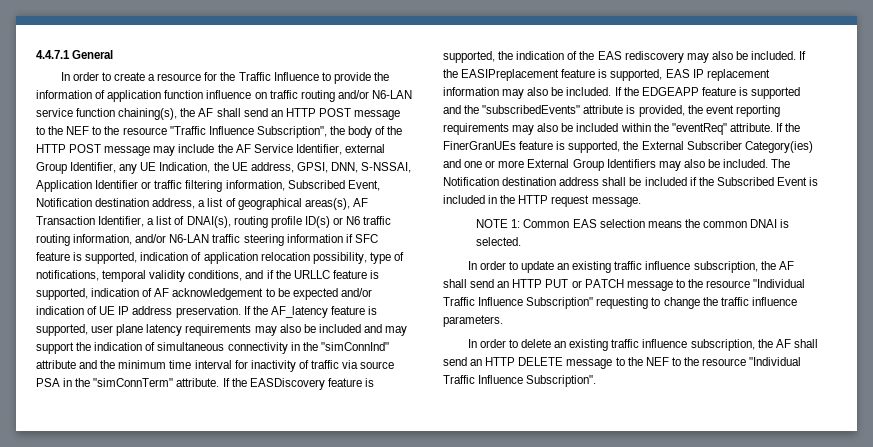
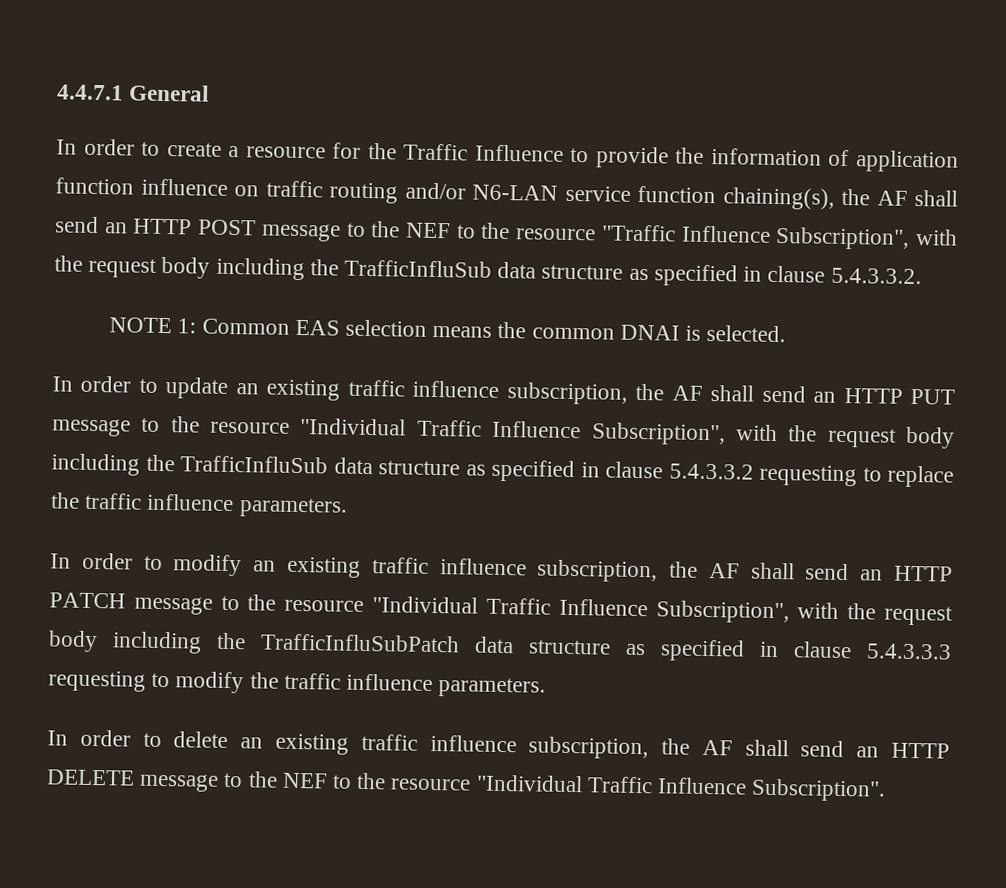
- In order to create a resource for the Traffic Influence to provide the information of application function influence on traffic routing and/or N6-LAN service function chaining(s), the AF shall send an HTTP POST message to the NEF to the resource "Traffic Influence Subscription", the body of the HTTP POST message may include the AF Service Identifier, external Group Identifier, any UE Indication, the UE address, GPSI, DNN, S-NSSAI, Application Identifier or traffic filtering information, Subscribed Event, Notification destination address, a list of geographical areas(s), AF Transaction Identifier, a list of DNAI(s), routing profile ID(s) or N6 traffic routing information, and/or N6-LAN traffic steering information if SFC feature is supported, indication of application relocation possibility, type of notifications, temporal validity conditions, and if the URLLC feature is supported, indication of AF acknowledgement to be expected and/or indication of UE IP address preservation. If the AF_latency feature is supported, user plane latency requirements may also be included and may support the indication of simultaneous connectivity in the "simConnInd" attribute and the minimum time interval for inactivity of traffic via source PSA in the "simConnTerm" attribute. If the EASDiscovery feature is supported, the indication of the EAS rediscovery may also be included. If the EASIPreplacement feature is supported, EAS IP replacement information may also be included. If the EDGEAPP feature is supported and the "subscribedEvents" attribute is provided, the event reporting requirements may also be included within the "eventReq" attribute. If the FinerGranUEs feature is supported, the External Subscriber Category(ies) and one or more External Group Identifiers may also be included. The Notification destination address shall be included if the Subscribed Event is included in the HTTP request message.
+ In order to create a resource for the Traffic Influence to provide the information of application function influence on traffic routing and/or N6-LAN service function chaining(s), the AF shall send an HTTP POST message to the NEF to the resource "Traffic Influence Subscription", with the request body including the TrafficInfluSub data structure as specified in clause 5.4.3.3.2.
- In order to update an existing traffic influence subscription, the AF shall send an HTTP PUT or PATCH message to the resource "Individual Traffic Influence Subscription" requesting to change the traffic influence parameters.
+ In order to update an existing traffic influence subscription, the AF shall send an HTTP PUT message to the resource "Individual Traffic Influence Subscription", with the request body including the TrafficInfluSub data structure as specified in clause 5.4.3.3.2 requesting to replace the traffic influence parameters.
+ In order to modify an existing traffic influence subscription, the AF shall send an HTTP PATCH message to the resource "Individual Traffic Influence Subscription", with the request body including the TrafficInfluSubPatch data structure as specified in clause 5.4.3.3.3 requesting to modify the traffic influence parameters.

